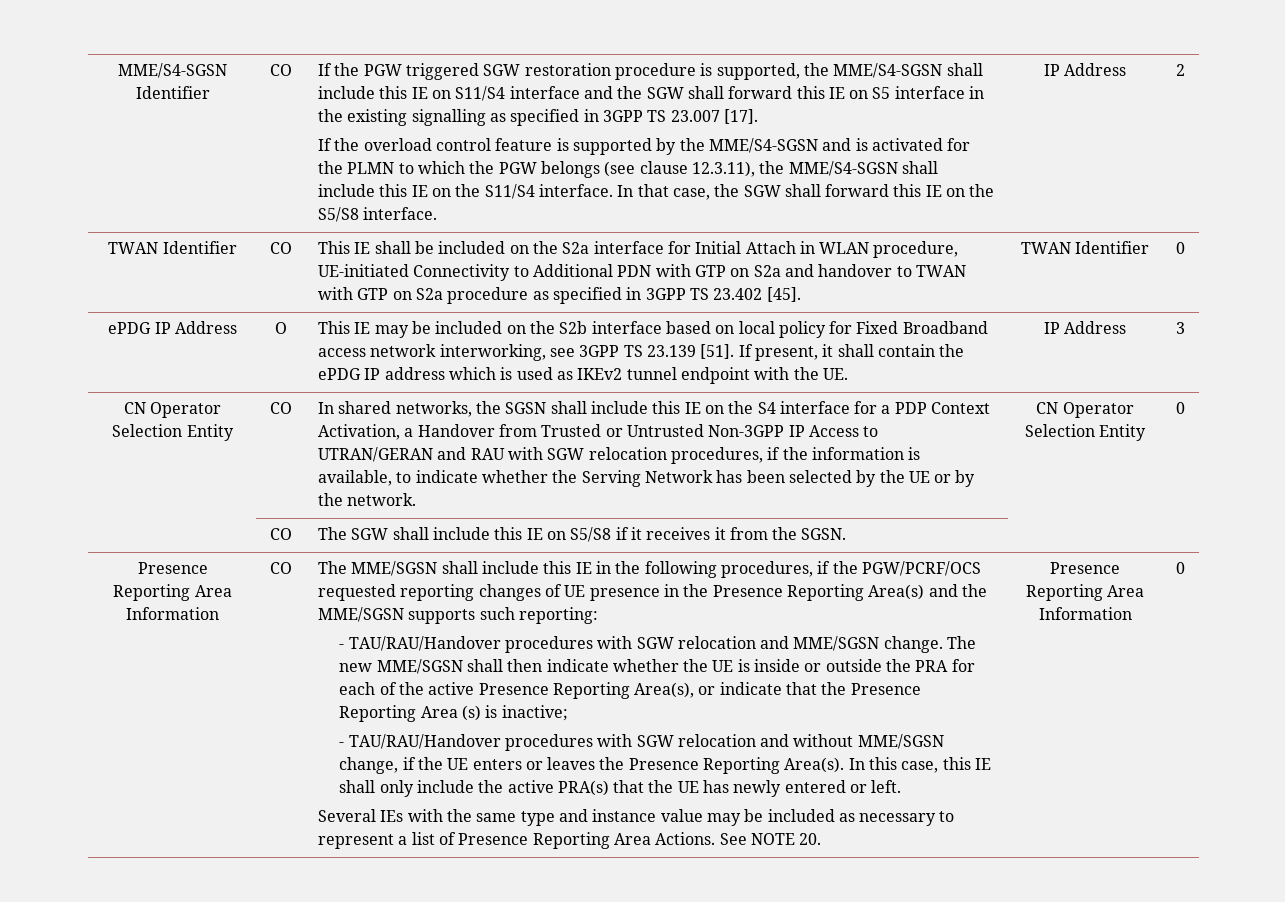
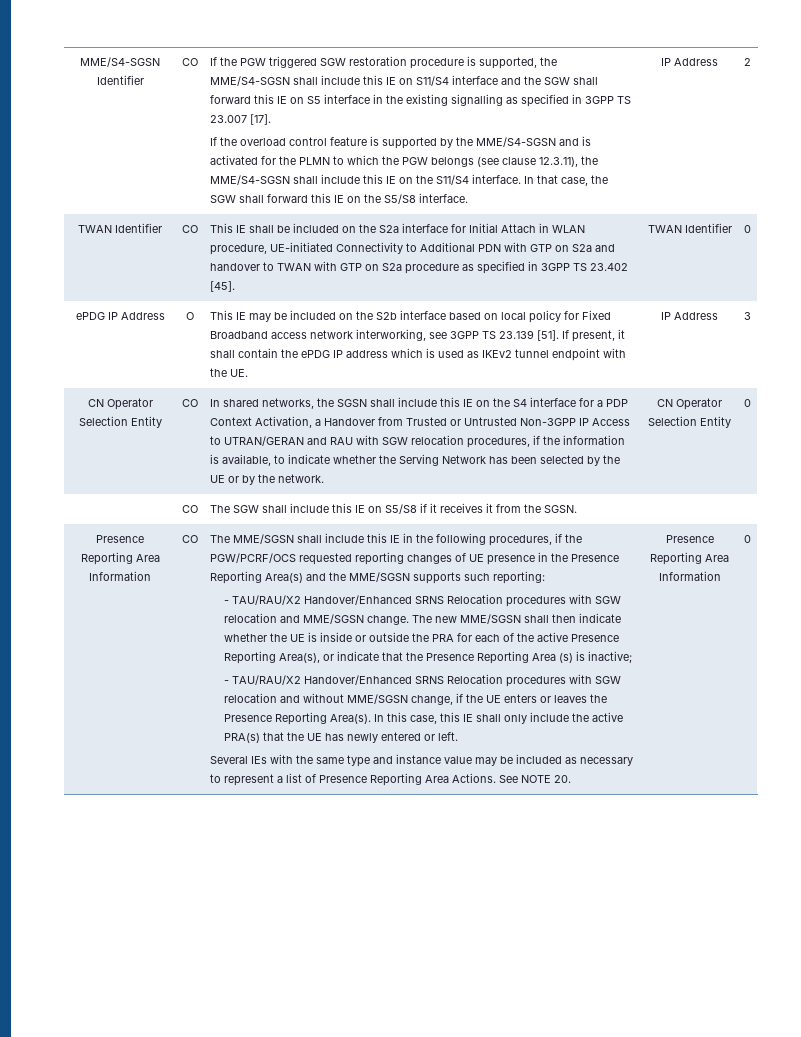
- - TAU/RAU/Handover procedures with SGW relocation and MME/SGSN change.
+ - TAU/RAU/X2 Handover/Enhanced SRNS Relocation procedures with SGW relocation and MME/SGSN change.
- - TAU/RAU/Handover procedures with SGW relocation and without MME/SGSN change, if the UE enters or leaves the Presence Reporting Area(s).
+ - TAU/RAU/X2 Handover/Enhanced SRNS Relocation procedures with SGW relocation and without MME/SGSN change, if the UE enters or leaves the Presence Reporting Area(s).

